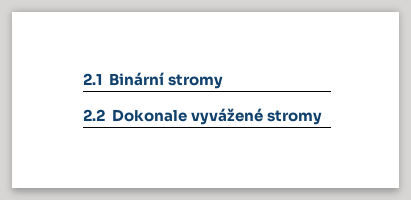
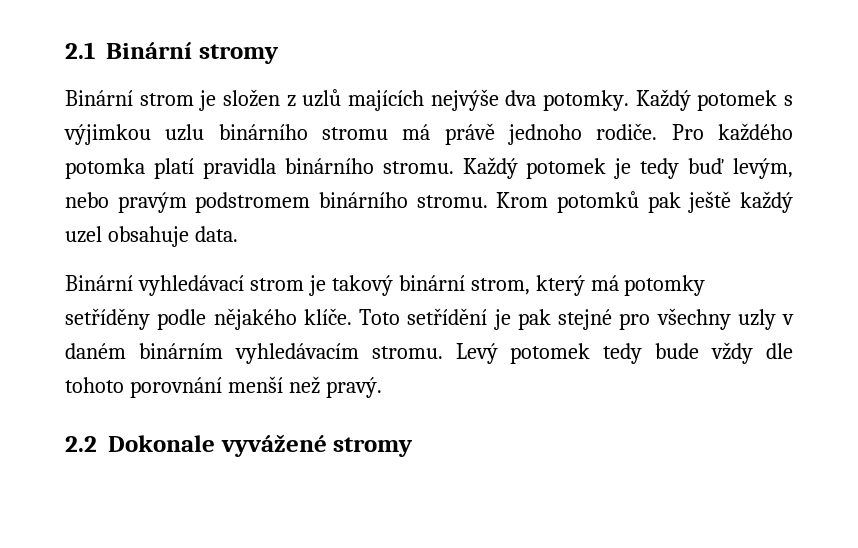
+ Binární strom je složen z uzlů majících nejvýše dva potomky. Každý potomek s výjimkou uzlu binárního stromu má právě jednoho rodiče. Pro každého potomka platí pravidla binárního stromu. Každý potomek je tedy buď levým, nebo pravým podstromem binárního stromu. Krom potomků pak ještě každý uzel obsahuje data.
+ Binární vyhledávací strom je takový binární strom, který má potomky setříděny podle nějakého klíče. Toto setřídění je pak stejné pro všechny uzly v daném binárním vyhledávacím stromu. Levý potomek tedy bude vždy dle tohoto porovnání menší než pravý.

